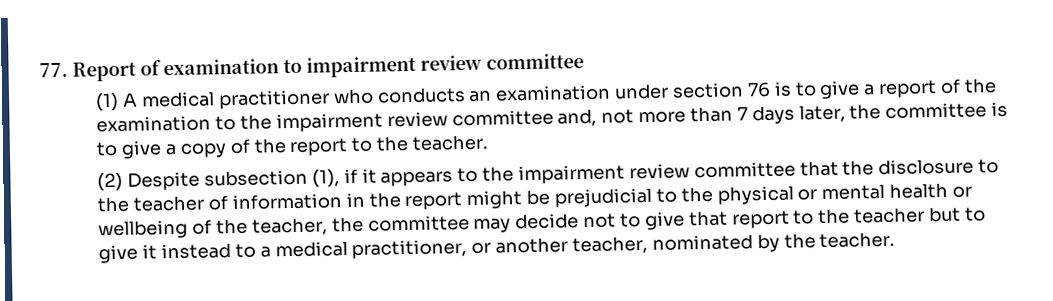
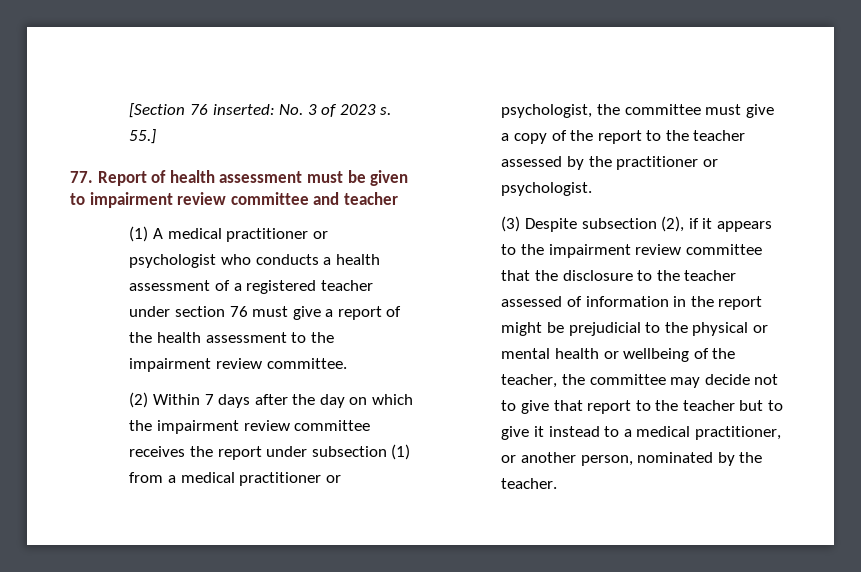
- 77. Report of examination to impairment review committee
+ [Section 76 inserted: No. 3 of 2023 s. 55.]
+ 77. Report of health assessment must be given to impairment review committee and teacher
- (1) A medical practitioner who conducts an examination under section 76 is to give a report of the examination to the impairment review committee and, not more than 7 days later, the committee is to give a copy of the report to the teacher.
- (2) Despite subsection (1), if it appears to the impairment review committee that the disclosure to the teacher of information in the report might be prejudicial to the physical or mental health or wellbeing of the teacher, the committee may decide not to give that report to the teacher but to give it instead to a medical practitioner, or another teacher, nominated by the teacher.
+ (1) A medical practitioner or psychologist who conducts a health assessment of a registered teacher under section 76 must give a report of the health assessment to the impairment review committee.
+ (2) Within 7 days after the day on which the impairment review committee receives the report under subsection (1) from a medical practitioner or psychologist, the committee must give a copy of the report to the teacher assessed by the practitioner or psychologist.
+ (3) Despite subsection (2), if it appears to the impairment review committee that the disclosure to the teacher assessed of information in the report might be prejudicial to the physical or mental health or wellbeing of the teacher, the committee may decide not to give that report to the teacher but to give it instead to a medical practitioner, or another person, nominated by the teacher.

